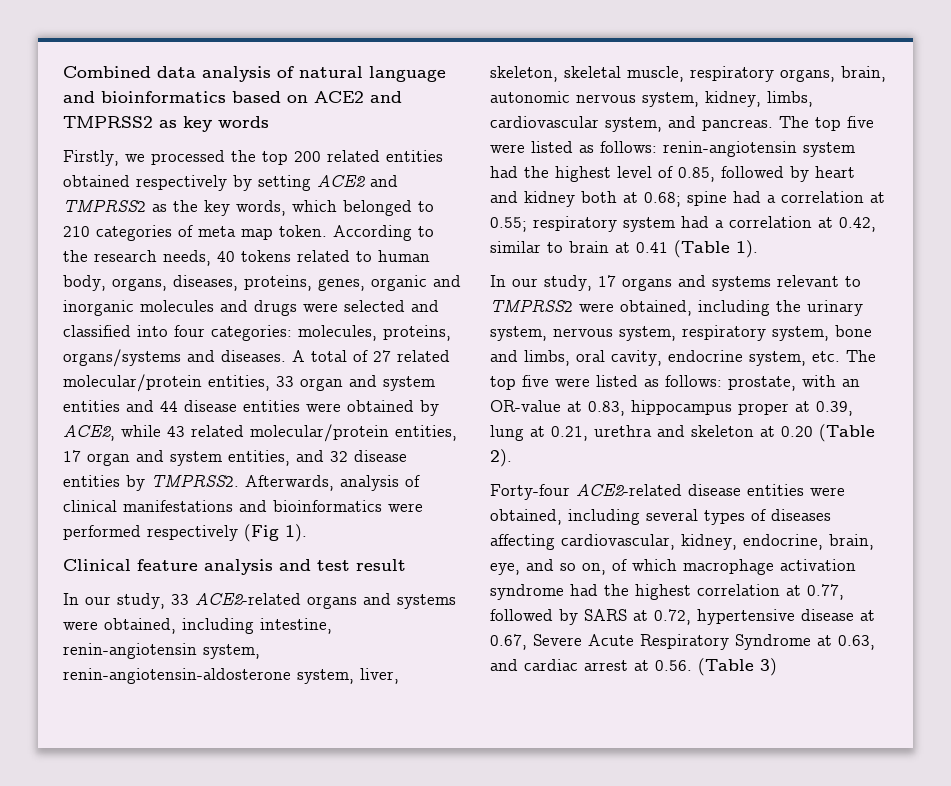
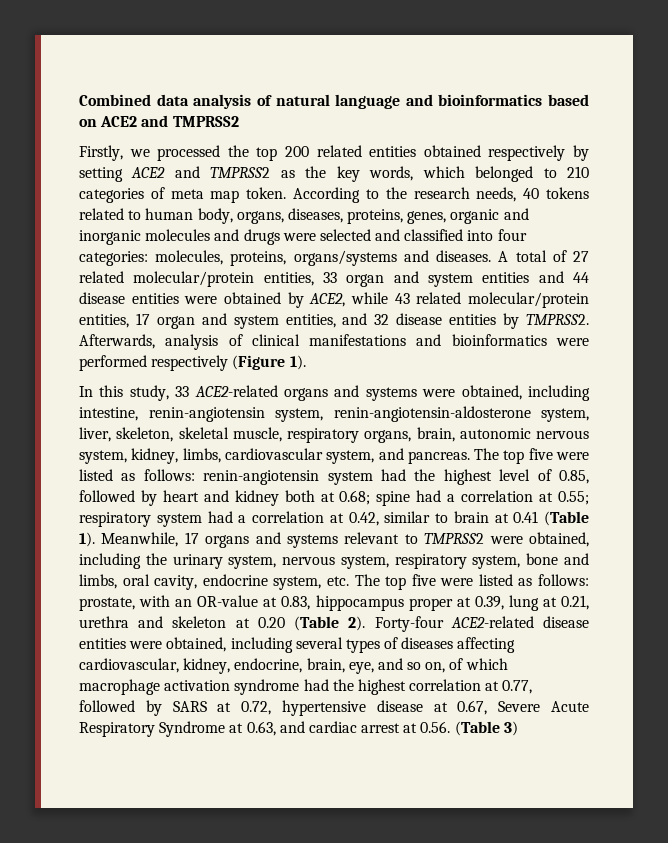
- Combined data analysis of natural language and bioinformatics based on ACE2 and TMPRSS2 as key words
+ Combined data analysis of natural language and bioinformatics based on ACE2 and TMPRSS2
- Afterwards, analysis of clinical manifestations and bioinformatics were performed respectively (Fig 1).
- Clinical feature analysis and test result
- In our study, 33 ACE2-related organs and systems were obtained, including intestine, renin-angiotensin system, renin-angiotensin-aldosterone system, liver, skeleton, skeletal muscle, respiratory organs, brain, autonomic nervous system, kidney, limbs, cardiovascular system, and pancreas.
+ Afterwards, analysis of clinical manifestations and bioinformatics were performed respectively (Figure 1).
+ In this study, 33 ACE2-related organs and systems were obtained, including intestine, renin-angiotensin system, renin-angiotensin-aldosterone system, liver, skeleton, skeletal muscle, respiratory organs, brain, autonomic nervous system, kidney, limbs, cardiovascular system, and pancreas.
- respiratory system had a correlation at 0.42, similar to brain at 0.41 (Table 1).
- In our study, 17 organs and systems relevant to TMPRSS2 were obtained, including the urinary system, nervous system, respiratory system, bone and limbs, oral cavity, endocrine system, etc. The top five were listed as follows:
+ respiratory system had a correlation at 0.42, similar to brain at 0.41 (Table 1). Meanwhile, 17 organs and systems relevant to TMPRSS2 were obtained, including the urinary system, nervous system, respiratory system, bone and limbs, oral cavity, endocrine system, etc. The top five were listed as follows:
- prostate, with an OR-value at 0.83, hippocampus proper at 0.39, lung at 0.21, urethra and skeleton at 0.20 (Table 2).
- Forty-four ACE2-related disease entities were obtained, including several types of diseases affecting cardiovascular, kidney, endocrine, brain, eye, and so on, of which macrophage activation syndrome had the highest correlation at 0.77, followed by SARS at 0.72, hypertensive disease at 0.67, Severe Acute Respiratory Syndrome at 0.63, and cardiac arrest at 0.56. (Table 3)
+ prostate, with an OR-value at 0.83, hippocampus proper at 0.39, lung at 0.21, urethra and skeleton at 0.20 (Table 2). Forty-four ACE2-related disease entities were obtained, including several types of diseases affecting cardiovascular, kidney, endocrine, brain, eye, and so on, of which macrophage activation syndrome had the highest correlation at 0.77, followed by SARS at 0.72, hypertensive disease at 0.67, Severe Acute Respiratory Syndrome at 0.63, and cardiac arrest at 0.56. (Table 3)

